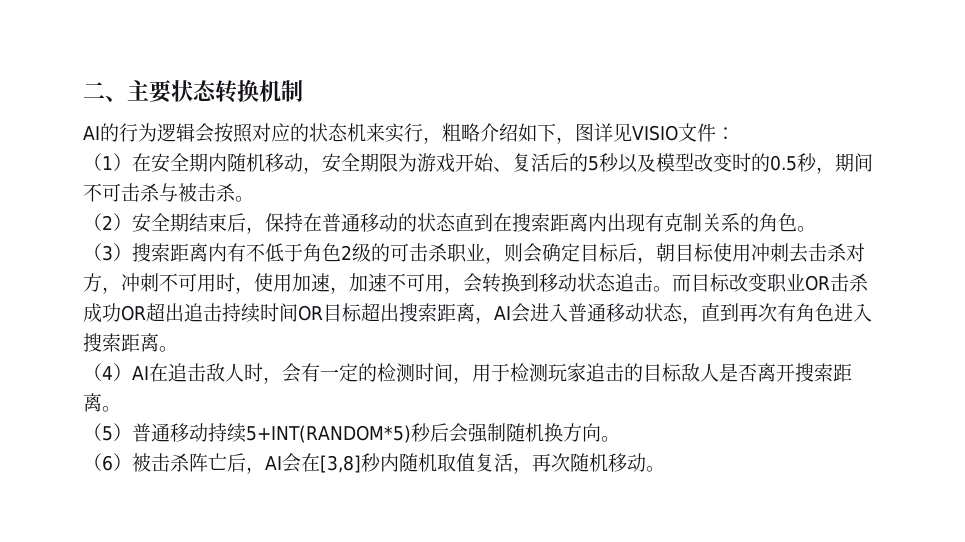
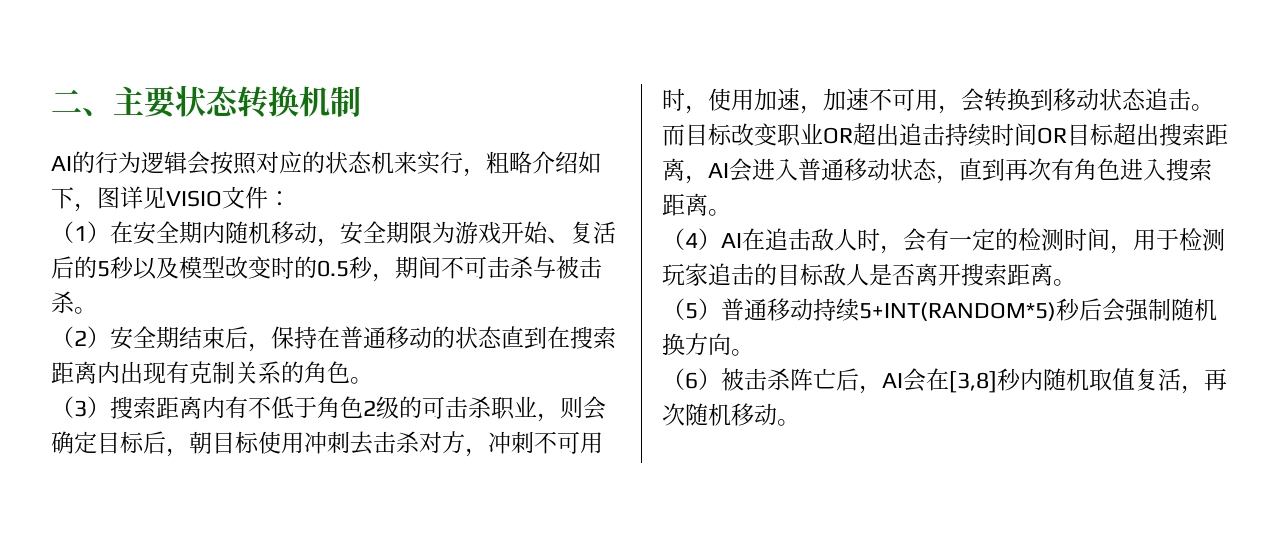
- 而目标改变职业OR击杀成功OR超出追击持续时间OR目标超出搜索距离，AI会进入普通移动状态，直到再次有角色进入搜索距离。
+ 而目标改变职业OR超出追击持续时间OR目标超出搜索距离，AI会进入普通移动状态，直到再次有角色进入搜索距离。

